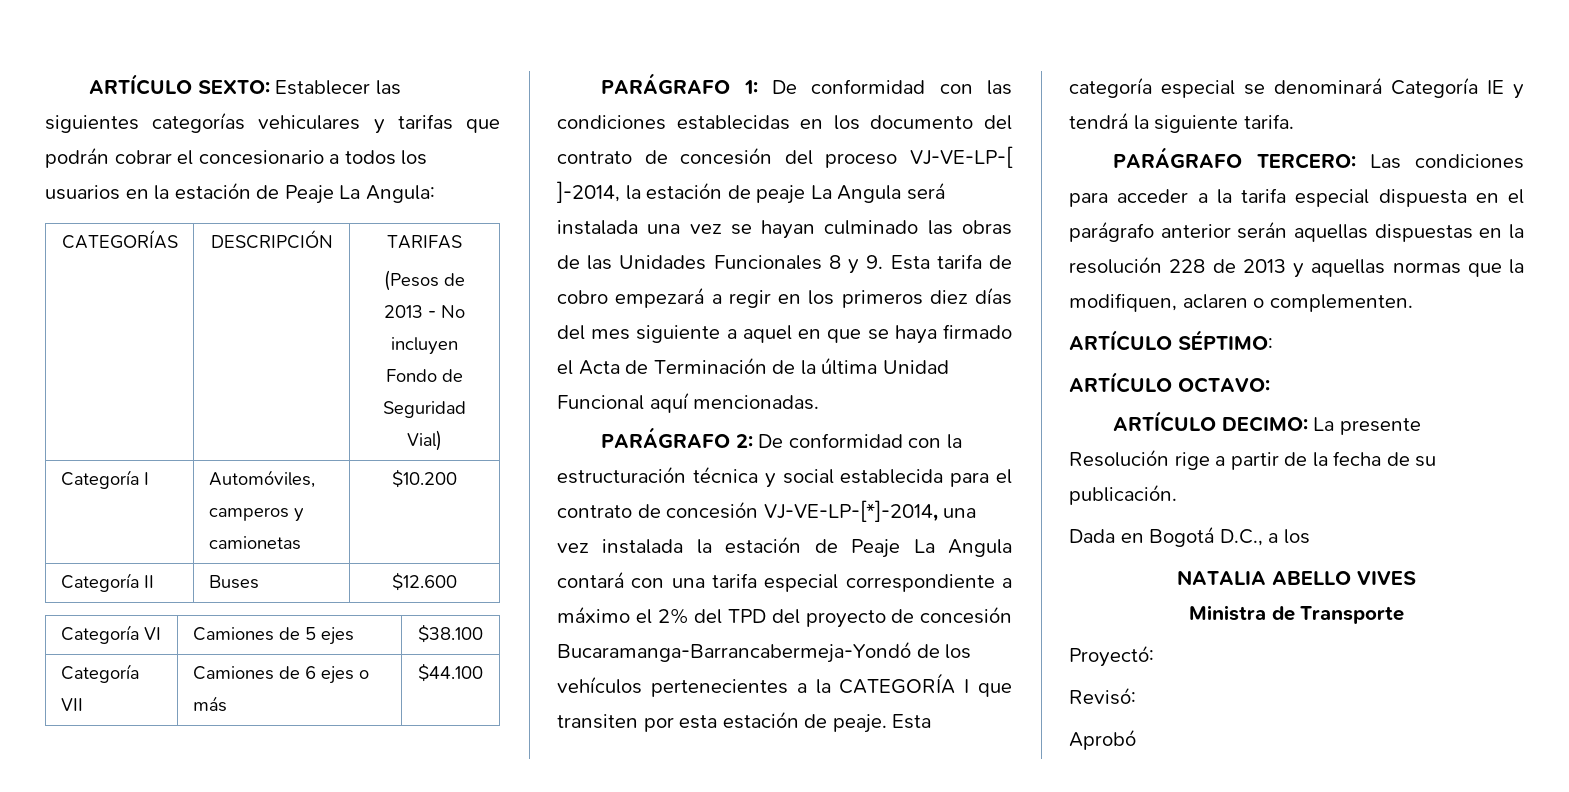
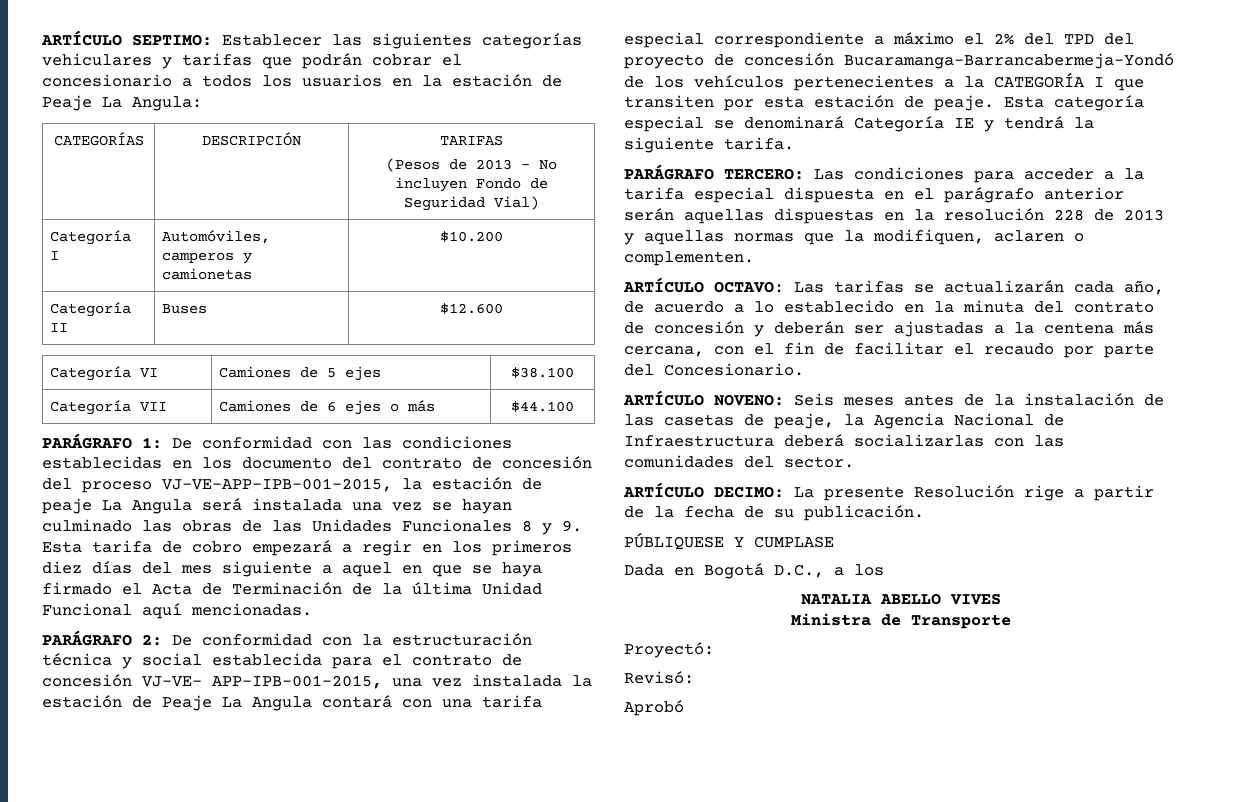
- ARTÍCULO SEXTO: Establecer las siguientes categorías vehiculares y tarifas que podrán cobrar el concesionario a todos los usuarios en la estación de Peaje La Angula:
+ ARTÍCULO SEPTIMO: Establecer las siguientes categorías vehiculares y tarifas que podrán cobrar el concesionario a todos los usuarios en la estación de Peaje La Angula:
- De conformidad con las condiciones establecidas en los documento del contrato de concesión del proceso VJ-VE-LP-[ ]-2014, la estación de peaje La Angula será instalada una vez se hayan culminado las obras de las Unidades Funcionales 8 y 9. Esta tarifa de cobro empezará a regir en los primeros diez días del mes siguiente a aquel en que se haya firmado el Acta de Terminación de la última Unidad Funcional aquí mencionadas.
+ De conformidad con las condiciones establecidas en los documento del contrato de concesión del proceso VJ-VE-APP-IPB-001-2015, la estación de peaje La Angula será instalada una vez se hayan culminado las obras de las Unidades Funcionales 8 y 9. Esta tarifa de cobro empezará a regir en los primeros diez días del mes siguiente a aquel en que se haya firmado el Acta de Terminación de la última Unidad Funcional aquí mencionadas.
- PARÁGRAFO 2: De conformidad con la estructuración técnica y social establecida para el contrato de concesión VJ-VE-LP-[*]-2014, una vez instalada la estación de Peaje La Angula contará con una tarifa especial correspondiente a máximo el 2% del TPD del proyecto de concesión Bucaramanga-Barrancabermeja-Yondó de los vehículos pertenecientes a la CATEGORÍA I que transiten por esta estación de peaje.
+ PARÁGRAFO 2: De conformidad con la estructuración técnica y social establecida para el contrato de concesión VJ-VE- APP-IPB-001-2015, una vez instalada la estación de Peaje La Angula contará con una tarifa especial correspondiente a máximo el 2% del TPD del proyecto de concesión Bucaramanga-Barrancabermeja-Yondó de los vehículos pertenecientes a la CATEGORÍA I que transiten por esta estación de peaje.
- ARTÍCULO SÉPTIMO:
- ARTÍCULO OCTAVO:
+ ARTÍCULO OCTAVO: Las tarifas se actualizarán cada año, de acuerdo a lo establecido en la minuta del contrato de concesión y deberán ser ajustadas a la centena más cercana, con el fin de facilitar el recaudo por parte del Concesionario.
+ ARTÍCULO NOVENO: Seis meses antes de la instalación de las casetas de peaje, la Agencia Nacional de Infraestructura deberá socializarlas con las comunidades del sector.
+ PÚBLIQUESE Y CUMPLASE

